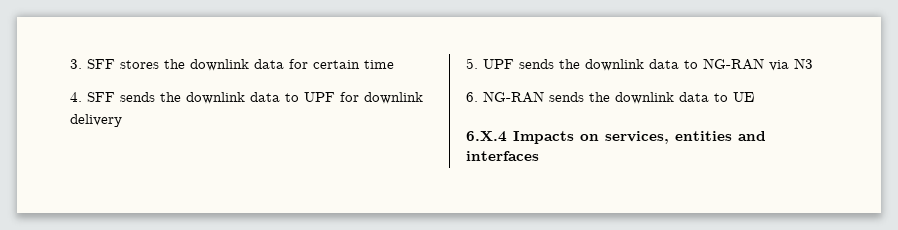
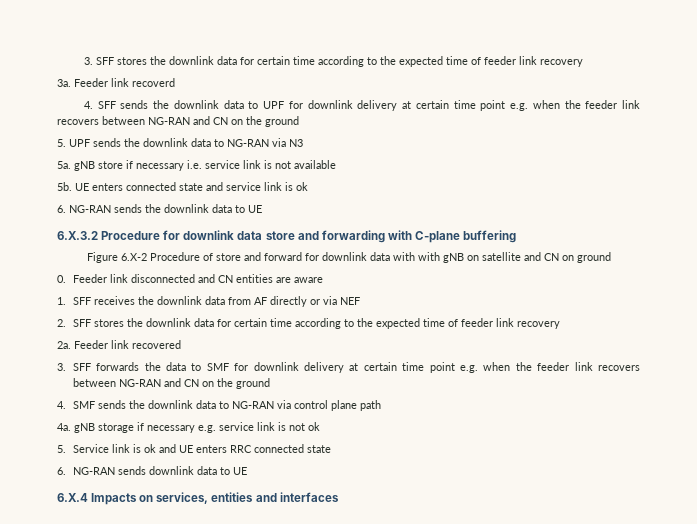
- 3. SFF stores the downlink data for certain time
+ 3. SFF stores the downlink data for certain time according to the expected time of feeder link recovery
+ 3a. Feeder link recoverd
- 4. SFF sends the downlink data to UPF for downlink delivery
+ 4. SFF sends the downlink data to UPF for downlink delivery at certain time point e.g. when the feeder link recovers between NG-RAN and CN on the ground
+ 5a. gNB store if necessary i.e. service link is not available
+ 5b. UE enters connected state and service link is ok
+ 6.X.3.2 Procedure for downlink data store and forwarding with C-plane buffering
+ Figure 6.X-2 Procedure of store and forward for downlink data with with gNB on satellite and CN on ground
+ 0. Feeder link disconnected and CN entities are aware
+ 1. SFF receives the downlink data from AF directly or via NEF
+ 2. SFF stores the downlink data for certain time according to the expected time of feeder link recovery
+ 2a. Feeder link recovered
+ 3. SFF forwards the data to SMF for downlink delivery at certain time point e.g. when the feeder link recovers between NG-RAN and CN on the ground
+ 4. SMF sends the downlink data to NG-RAN via control plane path
+ 4a. gNB storage if necessary e.g. service link is not ok
+ 5. Service link is ok and UE enters RRC connected state
+ 6. NG-RAN sends downlink data to UE

